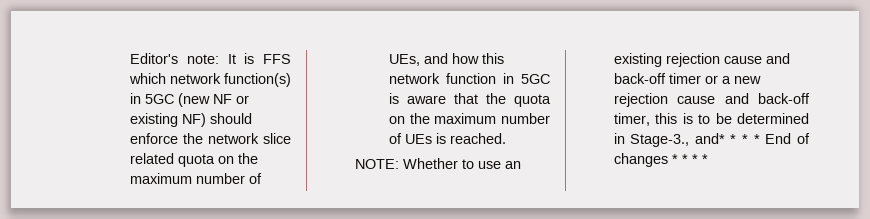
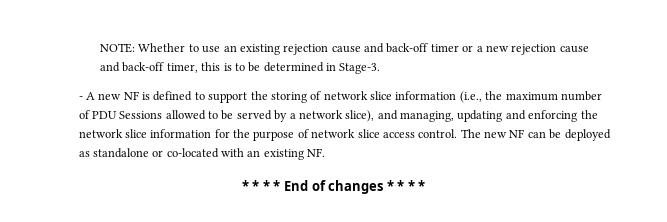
- Editor's note: It is FFS which network function(s) in 5GC (new NF or existing NF) should enforce the network slice related quota on the maximum number of UEs, and how this network function in 5GC is aware that the quota on the maximum number of UEs is reached.
- NOTE: Whether to use an existing rejection cause and back-off timer or a new rejection cause and back-off timer, this is to be determined in Stage-3., and* * * * End of changes * * * *
+ NOTE: Whether to use an existing rejection cause and back-off timer or a new rejection cause and back-off timer, this is to be determined in Stage-3.
+ - A new NF is defined to support the storing of network slice information (i.e., the maximum number of PDU Sessions allowed to be served by a network slice), and managing, updating and enforcing the network slice information for the purpose of network slice access control. The new NF can be deployed as standalone or co-located with an existing NF.
+ * * * * End of changes * * * *

